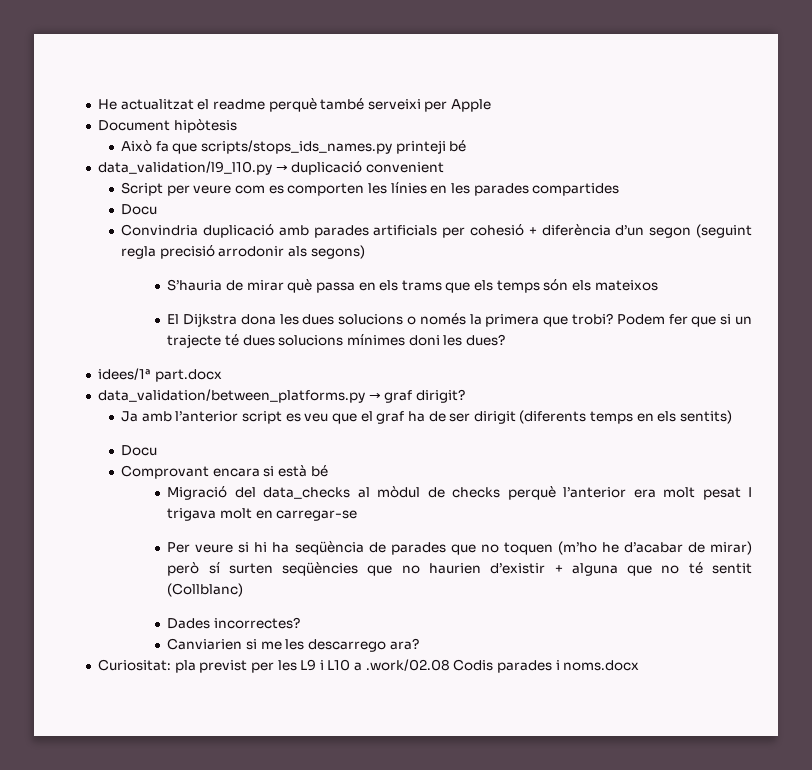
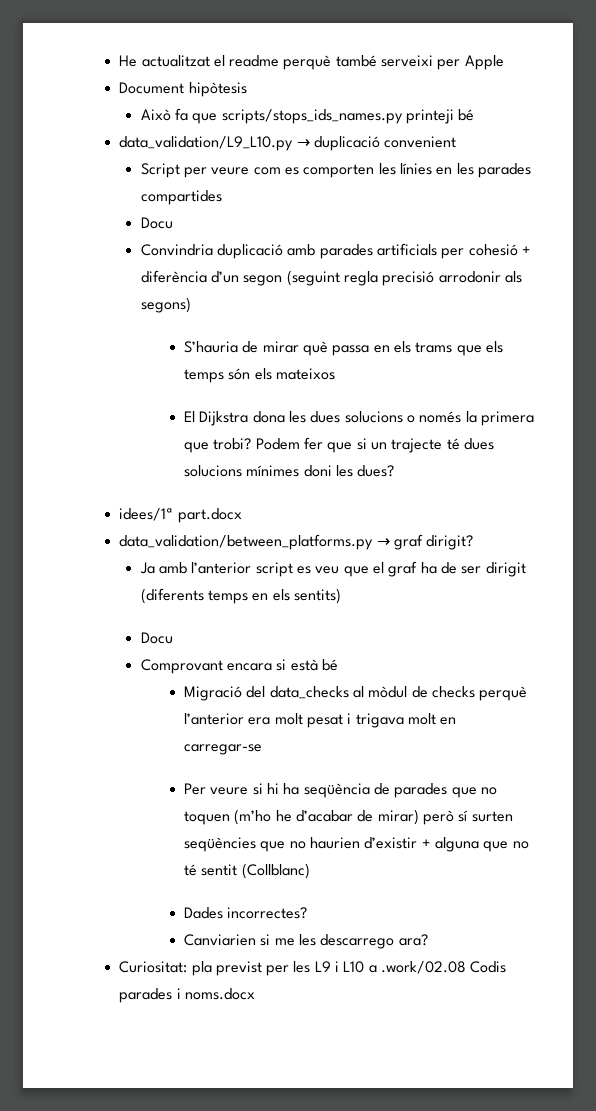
- data_validation/l9_l10.py → duplicació convenient
+ data_validation/L9_L10.py → duplicació convenient
- Migració del data_checks al mòdul de checks perquè l’anterior era molt pesat I trigava molt en carregar-se
+ Migració del data_checks al mòdul de checks perquè l’anterior era molt pesat i trigava molt en carregar-se

